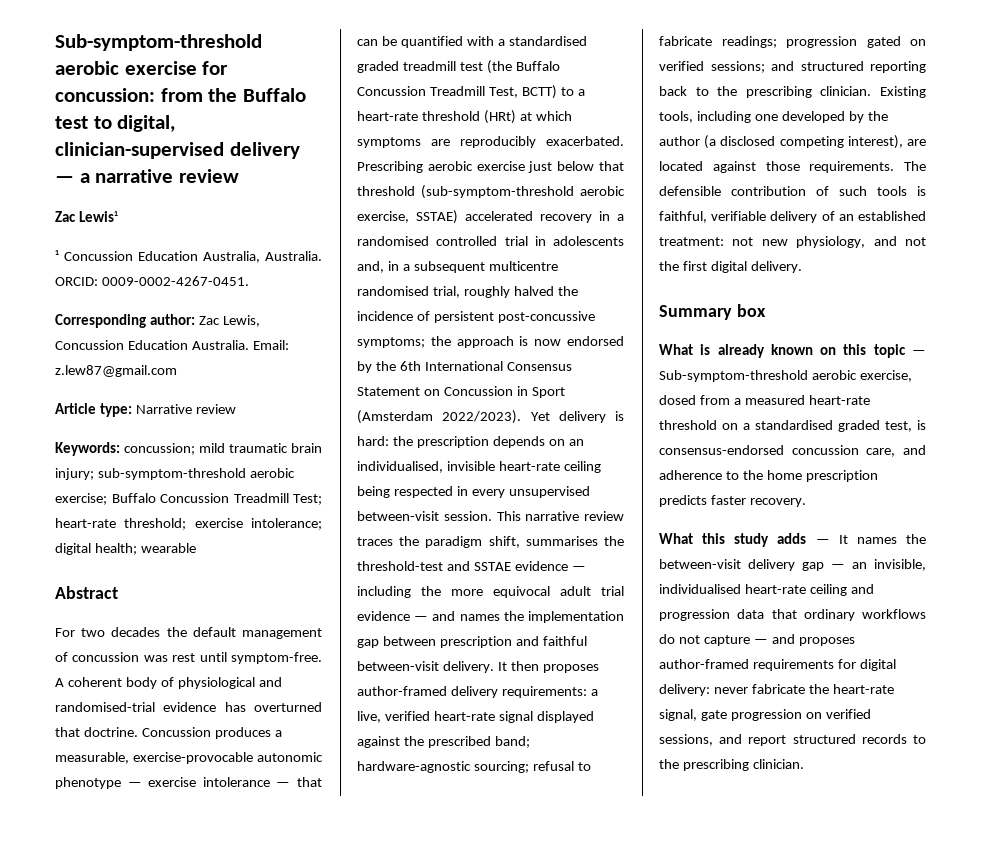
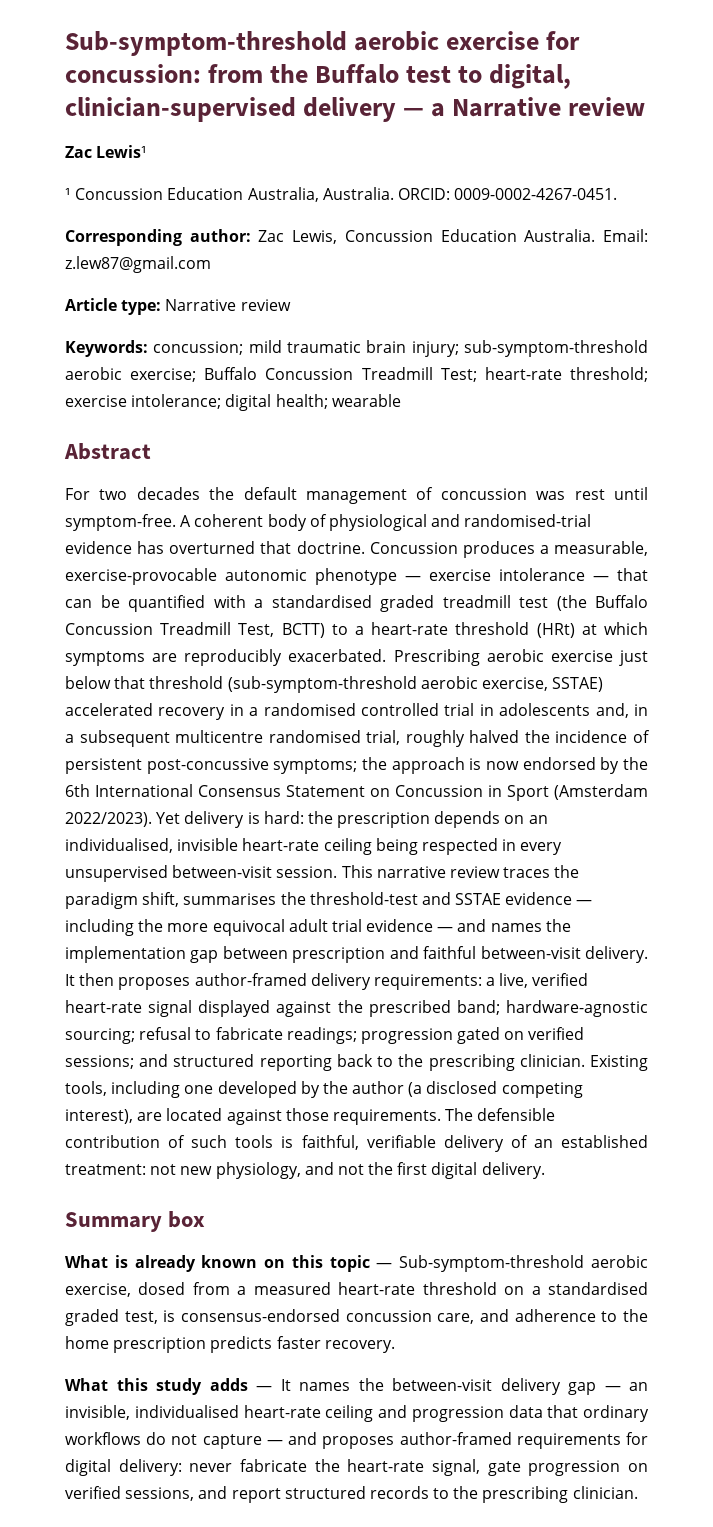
- Sub-symptom-threshold aerobic exercise for concussion: from the Buffalo test to digital, clinician-supervised delivery — a narrative review
+ Sub-symptom-threshold aerobic exercise for concussion: from the Buffalo test to digital, clinician-supervised delivery — a Narrative review

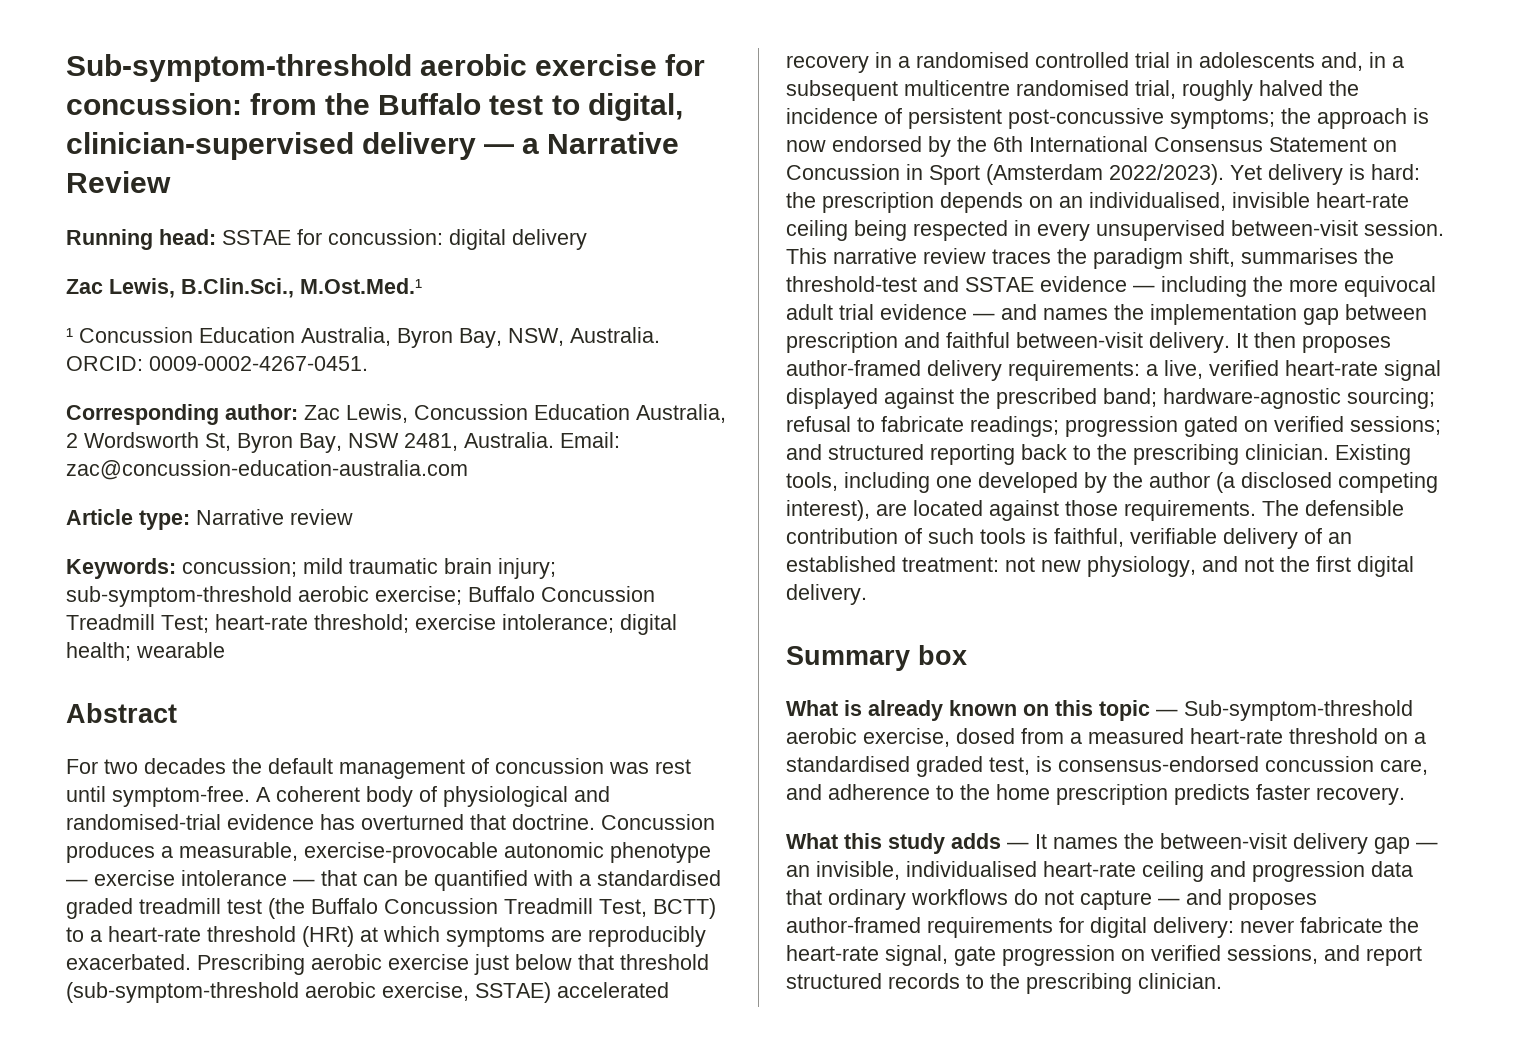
- Sub-symptom-threshold aerobic exercise for concussion: from the Buffalo test to digital, clinician-supervised delivery — a Narrative review
- Zac Lewis¹
+ Sub-symptom-threshold aerobic exercise for concussion: from the Buffalo test to digital, clinician-supervised delivery — a Narrative Review
+ Running head: SSTAE for concussion: digital delivery
+ Zac Lewis, B.Clin.Sci., M.Ost.Med.¹
- ¹ Concussion Education Australia, Australia.
+ ¹ Concussion Education Australia, Byron Bay, NSW, Australia.
- Corresponding author: Zac Lewis, Concussion Education Australia.
+ Corresponding author: Zac Lewis, Concussion Education Australia, 2 Wordsworth St, Byron Bay, NSW 2481, Australia.
- Email: z.lew87@gmail.com
+ Email: zac@concussion-education-australia.com

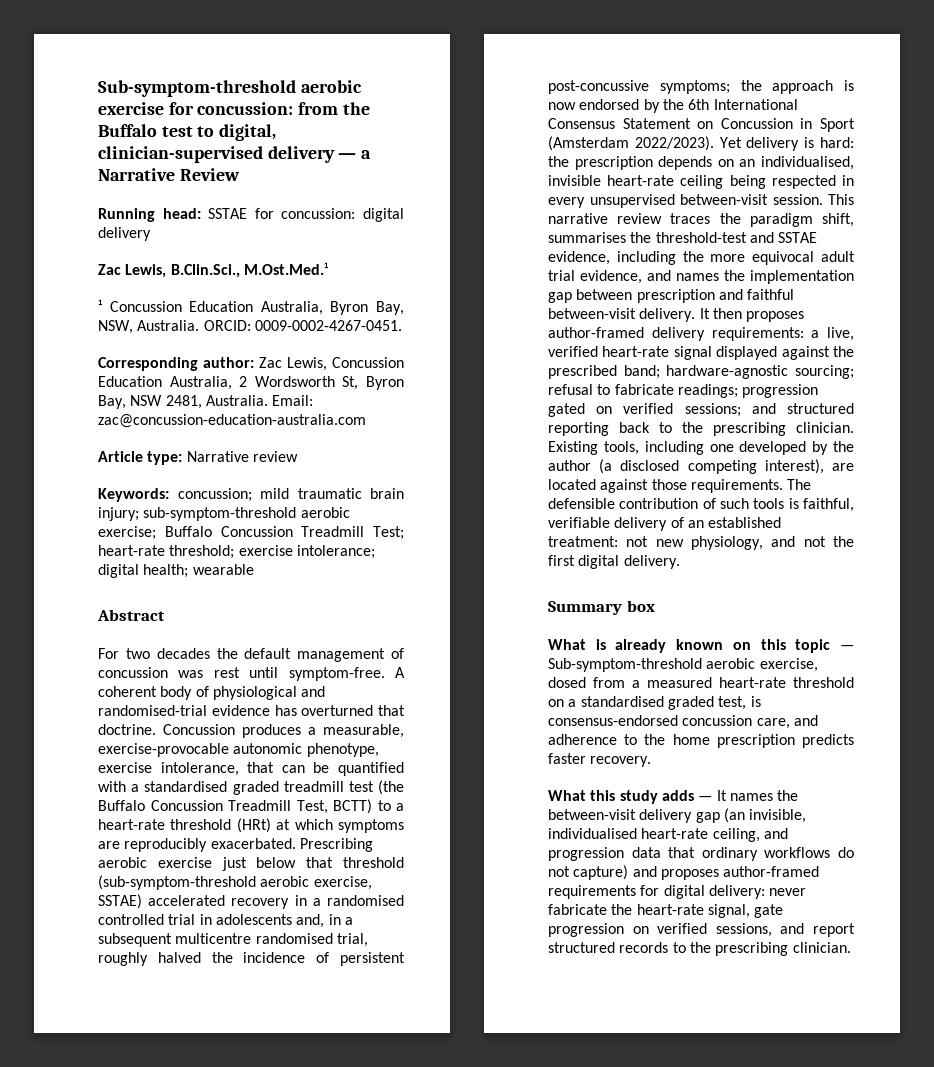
- Concussion produces a measurable, exercise-provocable autonomic phenotype — exercise intolerance — that can be quantified with a standardised graded treadmill test (the Buffalo Concussion Treadmill Test, BCTT) to a heart-rate threshold (HRt) at which symptoms are reproducibly exacerbated.
+ Concussion produces a measurable, exercise-provocable autonomic phenotype, exercise intolerance, that can be quantified with a standardised graded treadmill test (the Buffalo Concussion Treadmill Test, BCTT) to a heart-rate threshold (HRt) at which symptoms are reproducibly exacerbated.
- This narrative review traces the paradigm shift, summarises the threshold-test and SSTAE evidence — including the more equivocal adult trial evidence — and names the implementation gap between prescription and faithful between-visit delivery.
+ This narrative review traces the paradigm shift, summarises the threshold-test and SSTAE evidence, including the more equivocal adult trial evidence, and names the implementation gap between prescription and faithful between-visit delivery.
- What this study adds — It names the between-visit delivery gap — an invisible, individualised heart-rate ceiling and progression data that ordinary workflows do not capture — and proposes author-framed requirements for digital delivery: never fabricate the heart-rate signal, gate progression on verified sessions, and report structured records to the prescribing clinician.
+ What this study adds — It names the between-visit delivery gap (an invisible, individualised heart-rate ceiling, and progression data that ordinary workflows do not capture) and proposes author-framed requirements for digital delivery: never fabricate the heart-rate signal, gate progression on verified sessions, and report structured records to the prescribing clinician.

